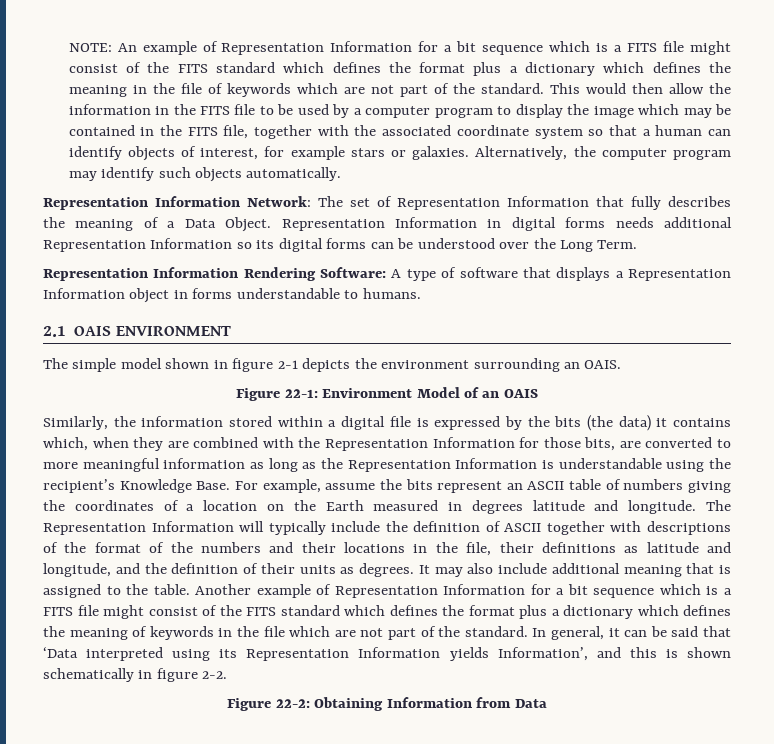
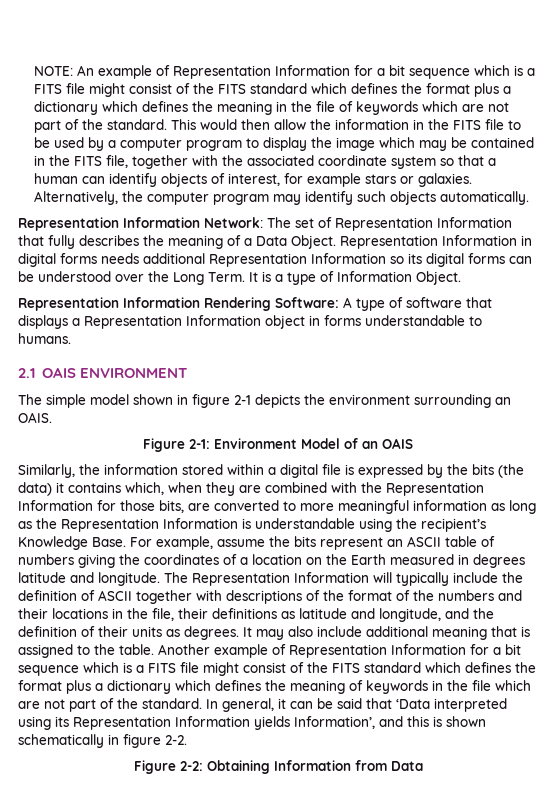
+ It is a type of Information Object.
- Figure 22-1: Environment Model of an OAIS
+ Figure 2-1: Environment Model of an OAIS
- Figure 22-2: Obtaining Information from Data
+ Figure 2-2: Obtaining Information from Data

